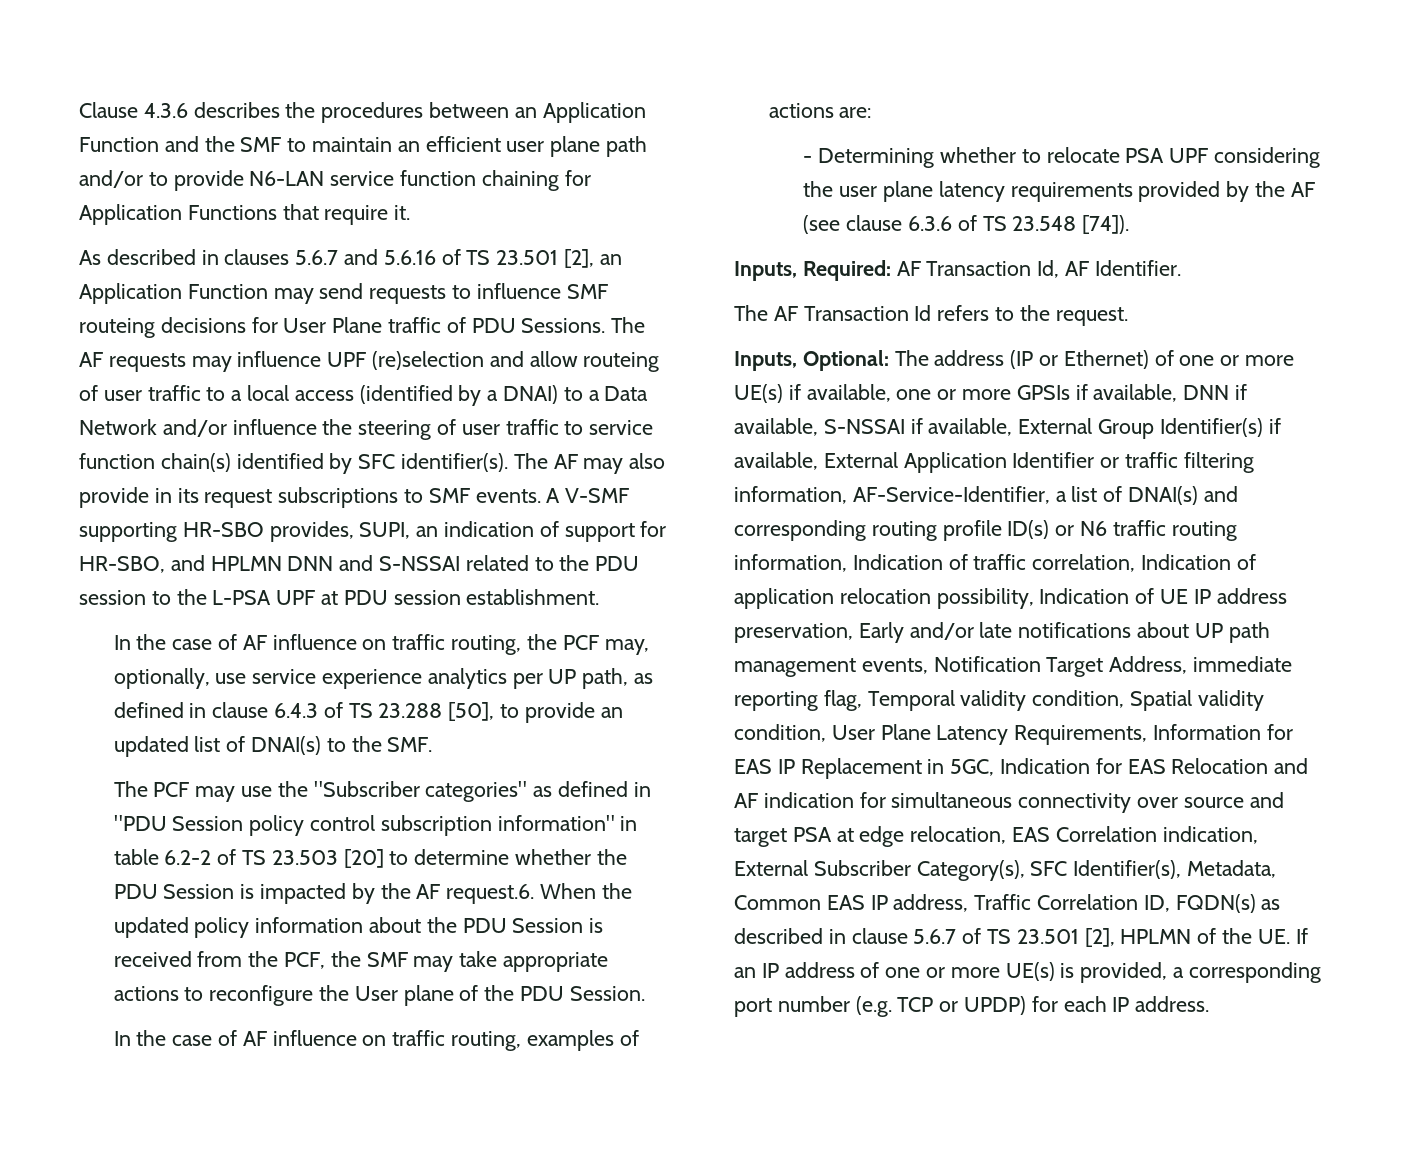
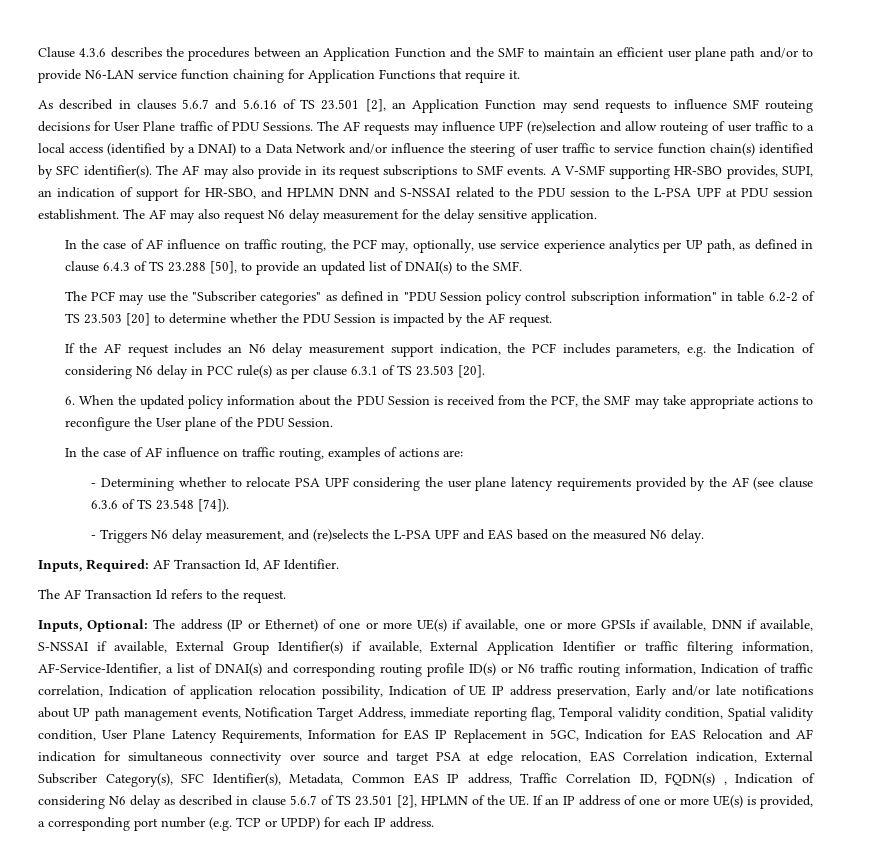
+ The AF may also request N6 delay measurement for the delay sensitive application.
- The PCF may use the "Subscriber categories" as defined in "PDU Session policy control subscription information" in table 6.2-2 of TS 23.503 [20] to determine whether the PDU Session is impacted by the AF request.6. When the updated policy information about the PDU Session is received from the PCF, the SMF may take appropriate actions to reconfigure the User plane of the PDU Session.
+ The PCF may use the "Subscriber categories" as defined in "PDU Session policy control subscription information" in table 6.2-2 of TS 23.503 [20] to determine whether the PDU Session is impacted by the AF request.
+ If the AF request includes an N6 delay measurement support indication, the PCF includes parameters, e.g. the Indication of considering N6 delay in PCC rule(s) as per clause 6.3.1 of TS 23.503 [20].
+ 6. When the updated policy information about the PDU Session is received from the PCF, the SMF may take appropriate actions to reconfigure the User plane of the PDU Session.
+ - Triggers N6 delay measurement, and (re)selects the L-PSA UPF and EAS based on the measured N6 delay.
- The address (IP or Ethernet) of one or more UE(s) if available, one or more GPSIs if available, DNN if available, S-NSSAI if available, External Group Identifier(s) if available, External Application Identifier or traffic filtering information, AF-Service-Identifier, a list of DNAI(s) and corresponding routing profile ID(s) or N6 traffic routing information, Indication of traffic correlation, Indication of application relocation possibility, Indication of UE IP address preservation, Early and/or late notifications about UP path management events, Notification Target Address, immediate reporting flag, Temporal validity condition, Spatial validity condition, User Plane Latency Requirements, Information for EAS IP Replacement in 5GC, Indication for EAS Relocation and AF indication for simultaneous connectivity over source and target PSA at edge relocation, EAS Correlation indication, External Subscriber Category(s), SFC Identifier(s), Metadata, Common EAS IP address, Traffic Correlation ID, FQDN(s) as described in clause 5.6.7 of TS 23.501 [2], HPLMN of the UE. If an IP address of one or more UE(s) is provided, a corresponding port number (e.g. TCP or UPDP) for each IP address.
+ The address (IP or Ethernet) of one or more UE(s) if available, one or more GPSIs if available, DNN if available, S-NSSAI if available, External Group Identifier(s) if available, External Application Identifier or traffic filtering information, AF-Service-Identifier, a list of DNAI(s) and corresponding routing profile ID(s) or N6 traffic routing information, Indication of traffic correlation, Indication of application relocation possibility, Indication of UE IP address preservation, Early and/or late notifications about UP path management events, Notification Target Address, immediate reporting flag, Temporal validity condition, Spatial validity condition, User Plane Latency Requirements, Information for EAS IP Replacement in 5GC, Indication for EAS Relocation and AF indication for simultaneous connectivity over source and target PSA at edge relocation, EAS Correlation indication, External Subscriber Category(s), SFC Identifier(s), Metadata, Common EAS IP address, Traffic Correlation ID, FQDN(s) , Indication of considering N6 delay as described in clause 5.6.7 of TS 23.501 [2], HPLMN of the UE. If an IP address of one or more UE(s) is provided, a corresponding port number (e.g. TCP or UPDP) for each IP address.

